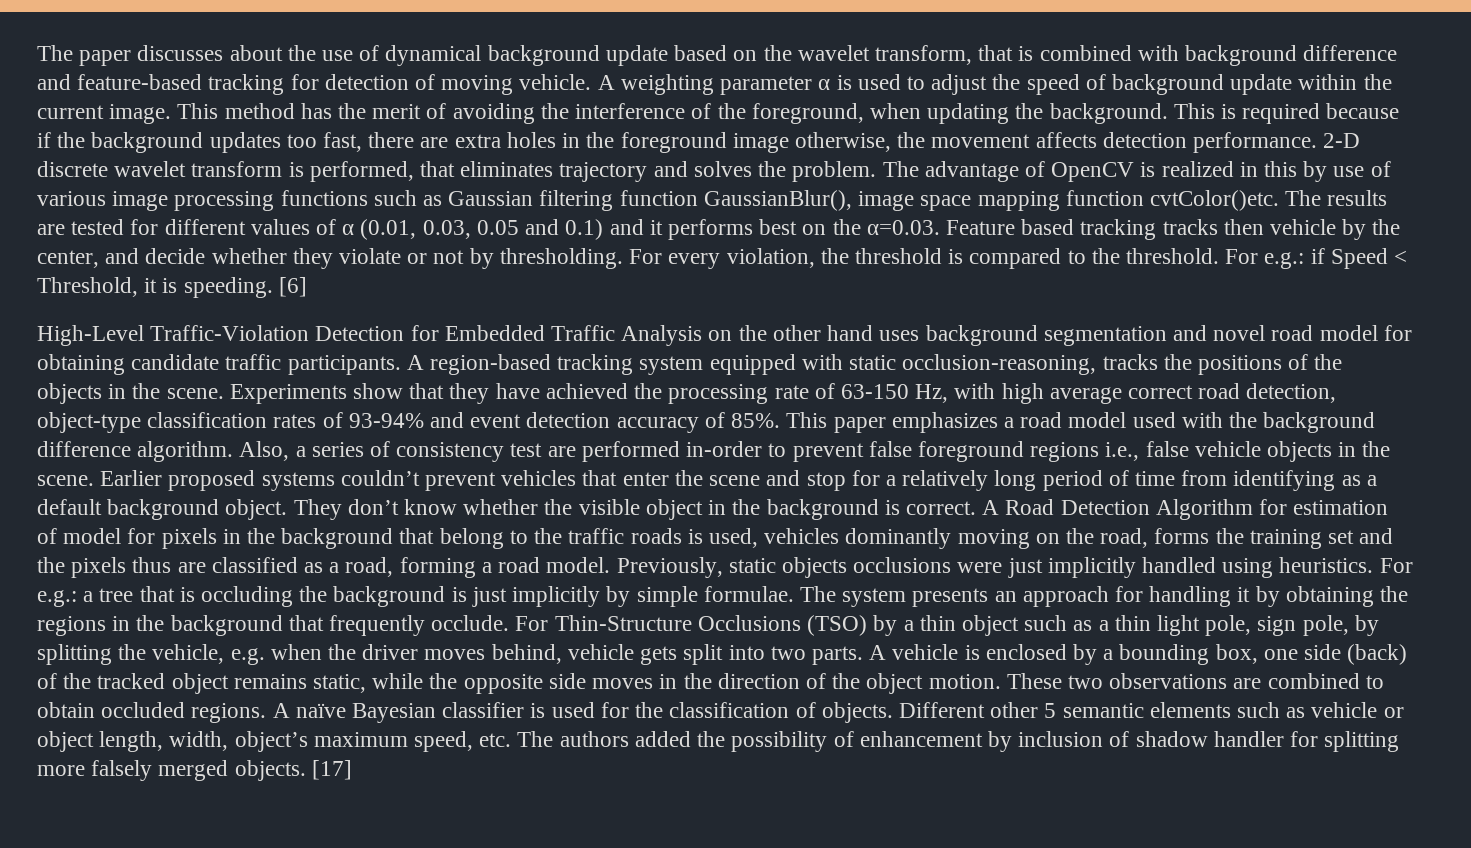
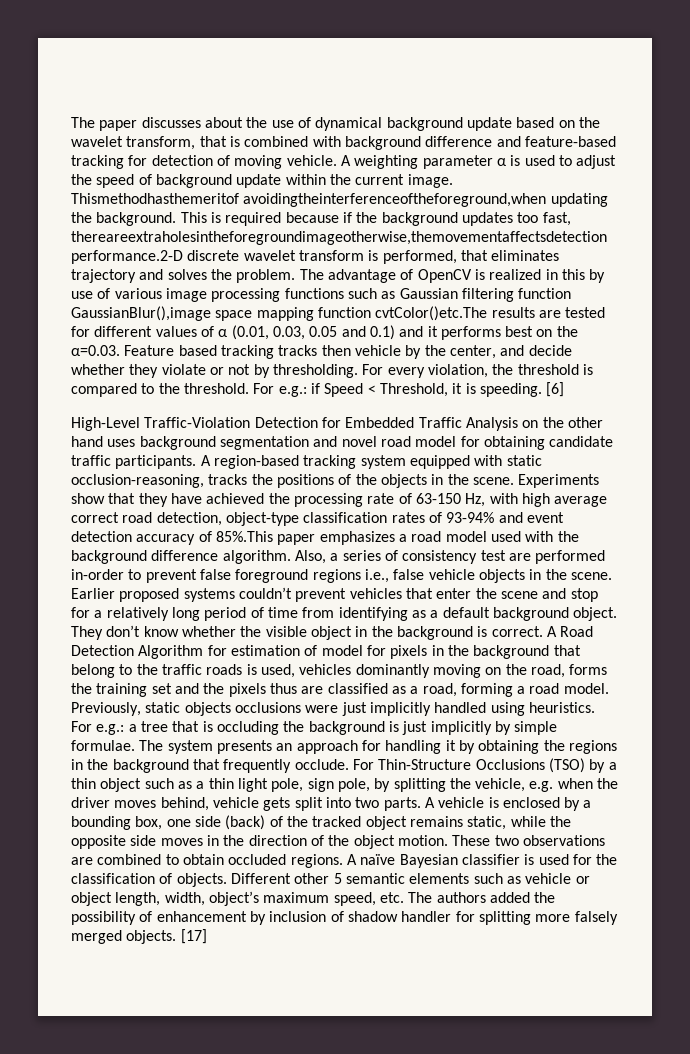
- This method has the merit of avoiding the interference of the foreground, when updating the background.
+ Thismethodhasthemeritof avoidingtheinterferenceoftheforeground,when updating the background.
- This is required because if the background updates too fast, there are extra holes in the foreground image otherwise, the movement affects detection performance. 2-D discrete wavelet transform is performed, that eliminates trajectory and solves the problem.
+ This is required because if the background updates too fast, thereareextraholesintheforegroundimageotherwise,themovementaffectsdetection performance.2-D discrete wavelet transform is performed, that eliminates trajectory and solves the problem.
- The advantage of OpenCV is realized in this by use of various image processing functions such as Gaussian filtering function GaussianBlur(), image space mapping function cvtColor()etc. The results are tested for different values of α (0.01, 0.03, 0.05 and 0.1) and it performs best on the α=0.03. Feature based tracking tracks then vehicle by the center, and decide whether they violate or not by thresholding.
+ The advantage of OpenCV is realized in this by use of various image processing functions such as Gaussian filtering function GaussianBlur(),image space mapping function cvtColor()etc.The results are tested for different values of α (0.01, 0.03, 0.05 and 0.1) and it performs best on the α=0.03. Feature based tracking tracks then vehicle by the center, and decide whether they violate or not by thresholding.
- Experiments show that they have achieved the processing rate of 63-150 Hz, with high average correct road detection, object-type classification rates of 93-94% and event detection accuracy of 85%. This paper emphasizes a road model used with the background difference algorithm.
+ Experiments show that they have achieved the processing rate of 63-150 Hz, with high average correct road detection, object-type classification rates of 93-94% and event detection accuracy of 85%.This paper emphasizes a road model used with the background difference algorithm.

